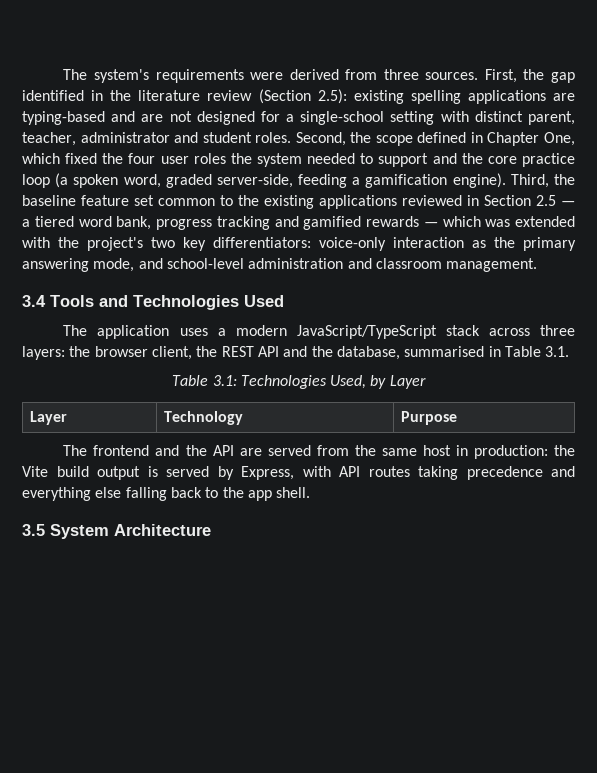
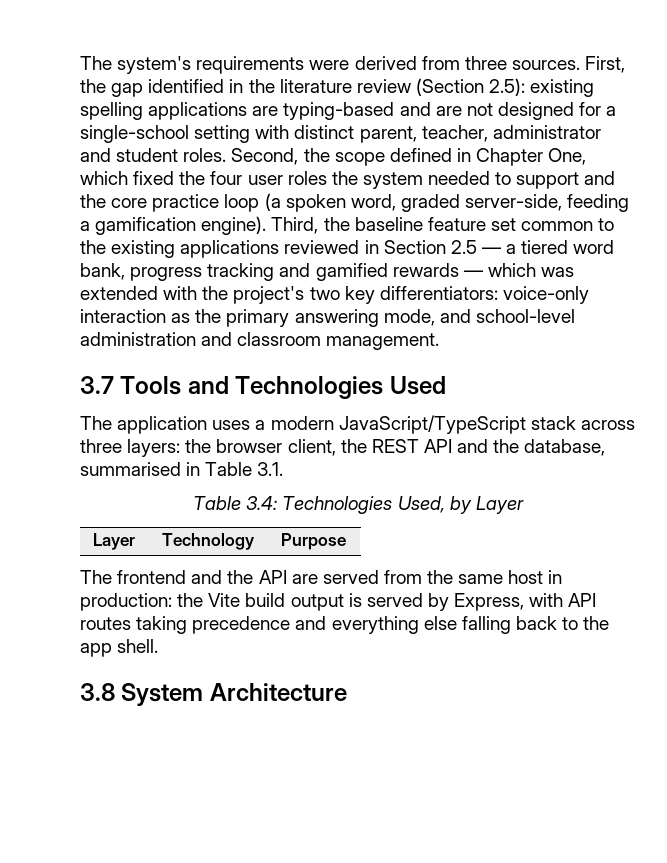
- 3.4 Tools and Technologies Used
+ 3.7 Tools and Technologies Used
- Table 3.1: Technologies Used, by Layer
+ Table 3.4: Technologies Used, by Layer
- 3.5 System Architecture
+ 3.8 System Architecture

